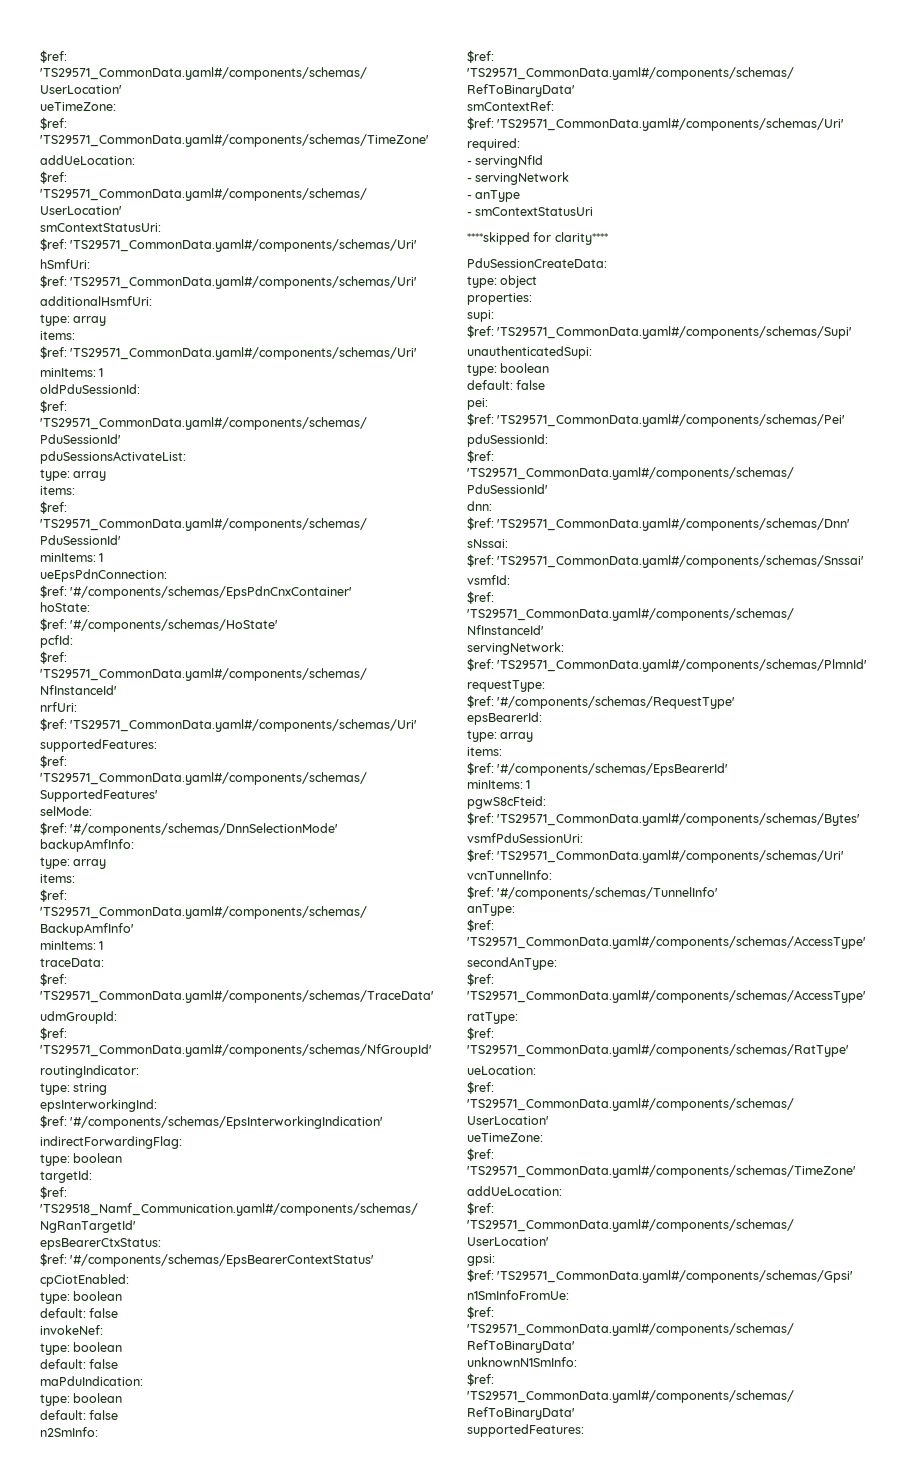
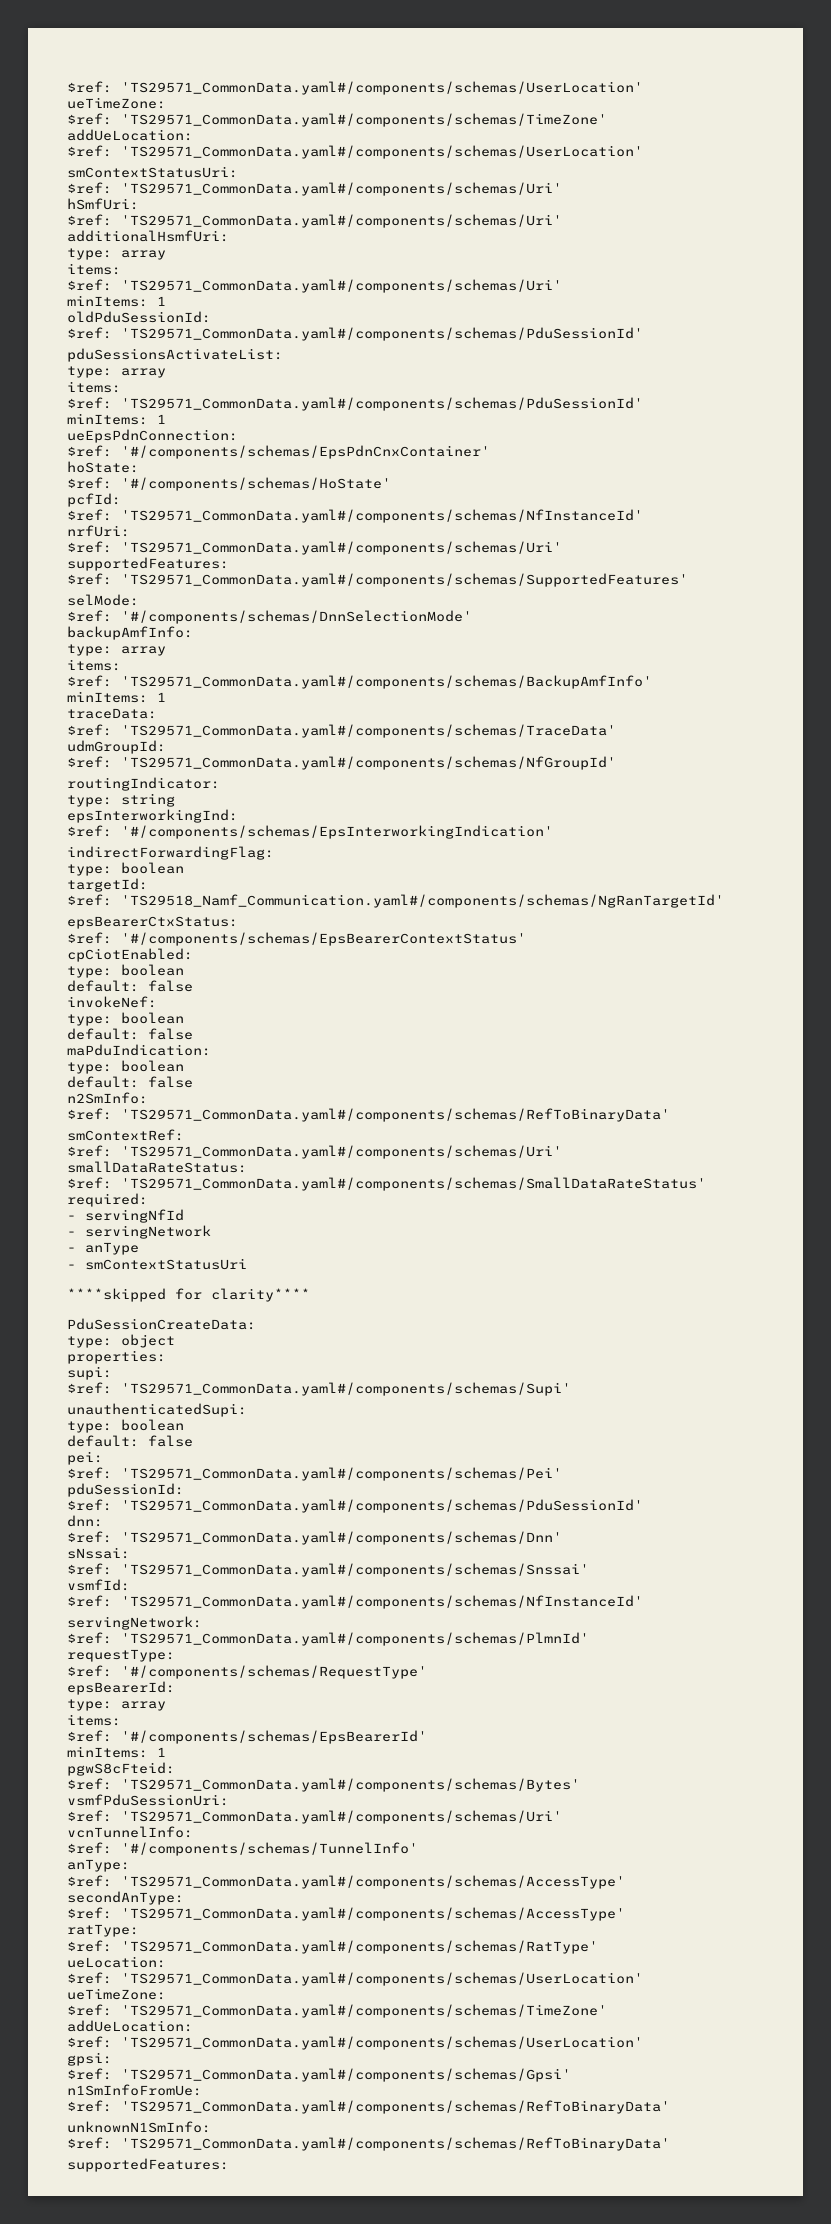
- required:
+ smallDataRateStatus:
+ $ref: 'TS29571_CommonData.yaml#/components/schemas/SmallDataRateStatus' required:

